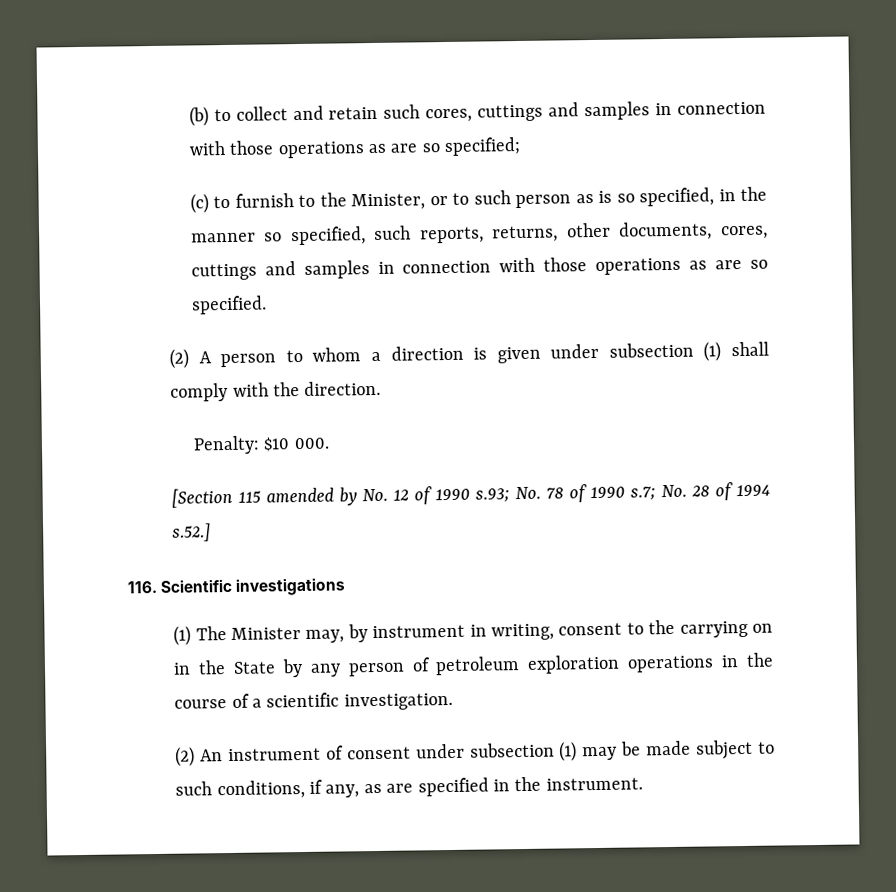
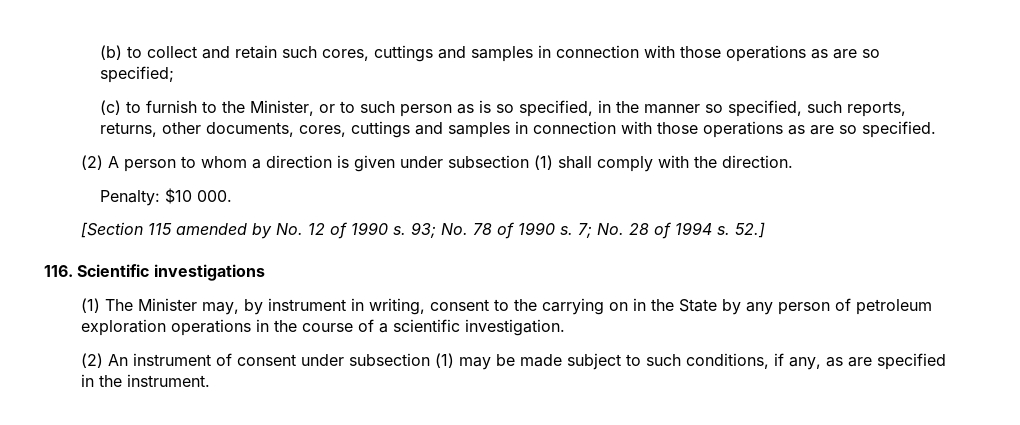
- [Section 115 amended by No. 12 of 1990 s.93; No. 78 of 1990 s.7; No. 28 of 1994 s.52.]
+ [Section 115 amended by No. 12 of 1990 s. 93; No. 78 of 1990 s. 7; No. 28 of 1994 s. 52.]

